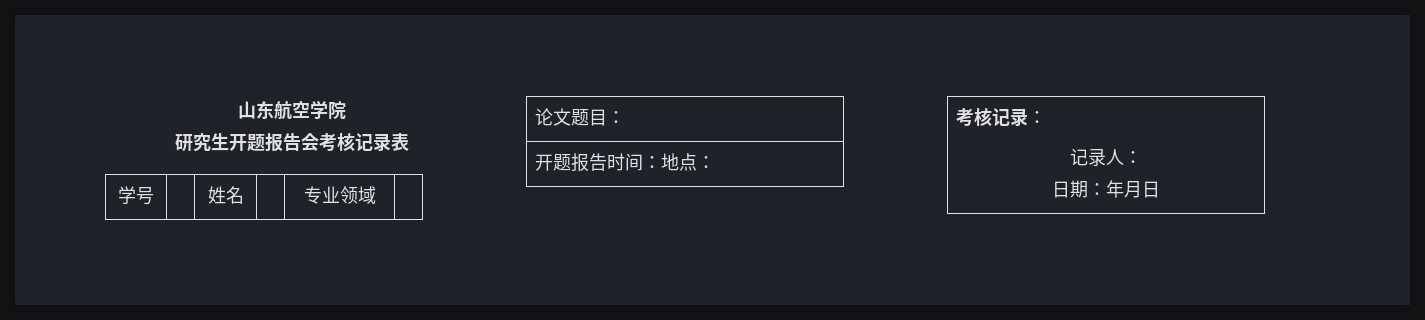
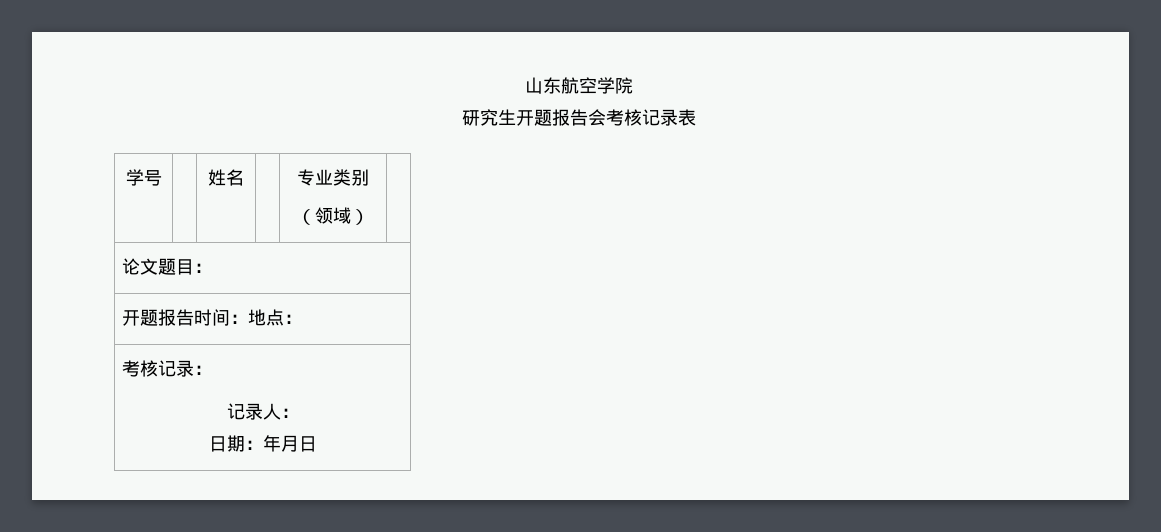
- 学号 | | 姓名 | | 专业领域 |
+ 学号 | | 姓名 | | 专业类别
+ （领域） |

